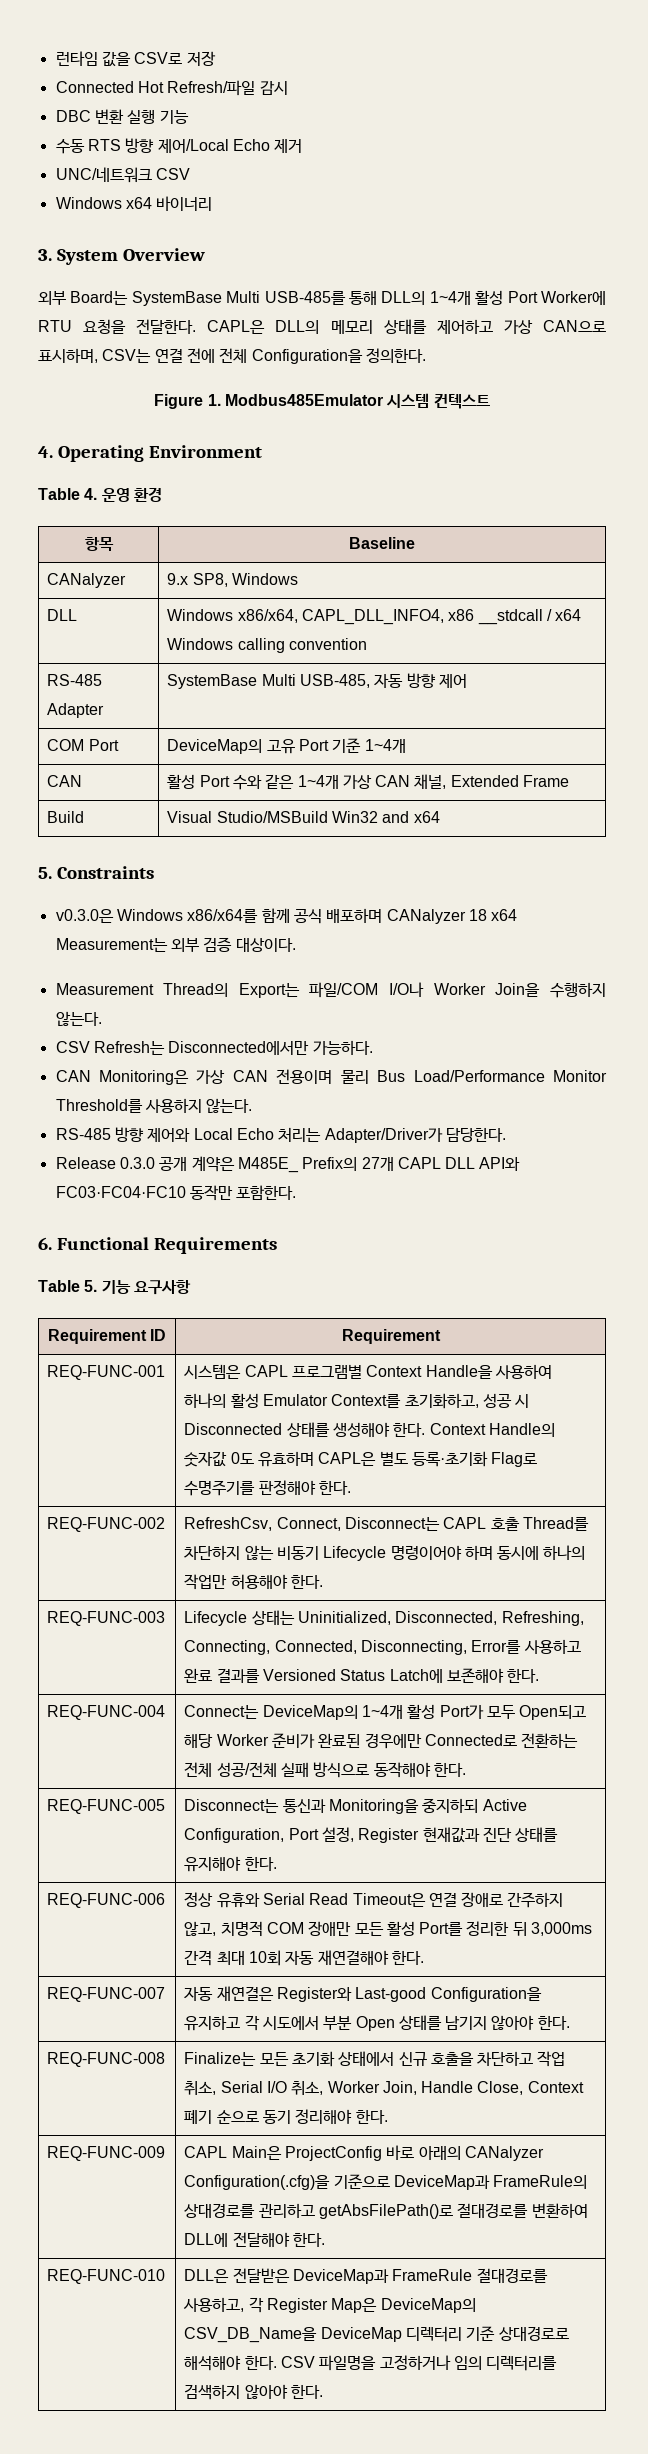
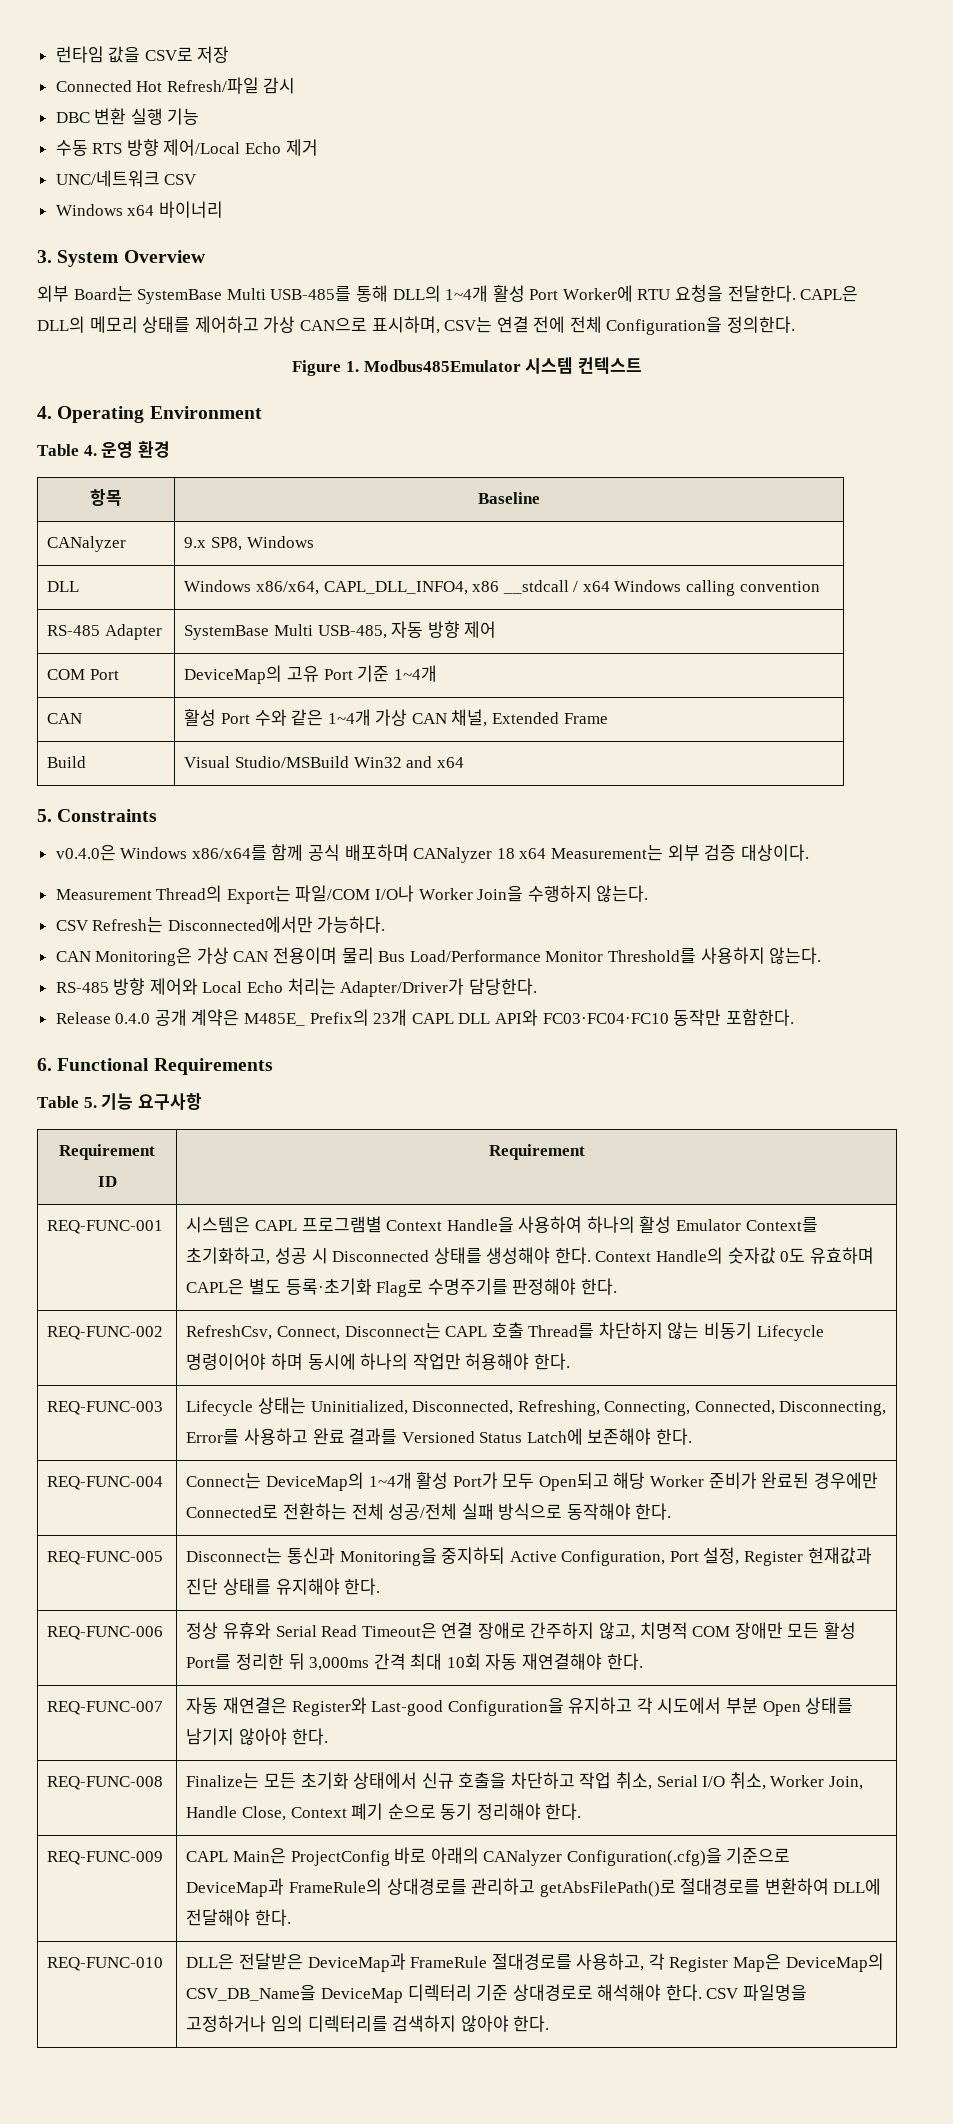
- v0.3.0은 Windows x86/x64를 함께 공식 배포하며 CANalyzer 18 x64 Measurement는 외부 검증 대상이다.
+ v0.4.0은 Windows x86/x64를 함께 공식 배포하며 CANalyzer 18 x64 Measurement는 외부 검증 대상이다.
- Release 0.3.0 공개 계약은 M485E_ Prefix의 27개 CAPL DLL API와 FC03·FC04·FC10 동작만 포함한다.
+ Release 0.4.0 공개 계약은 M485E_ Prefix의 23개 CAPL DLL API와 FC03·FC04·FC10 동작만 포함한다.

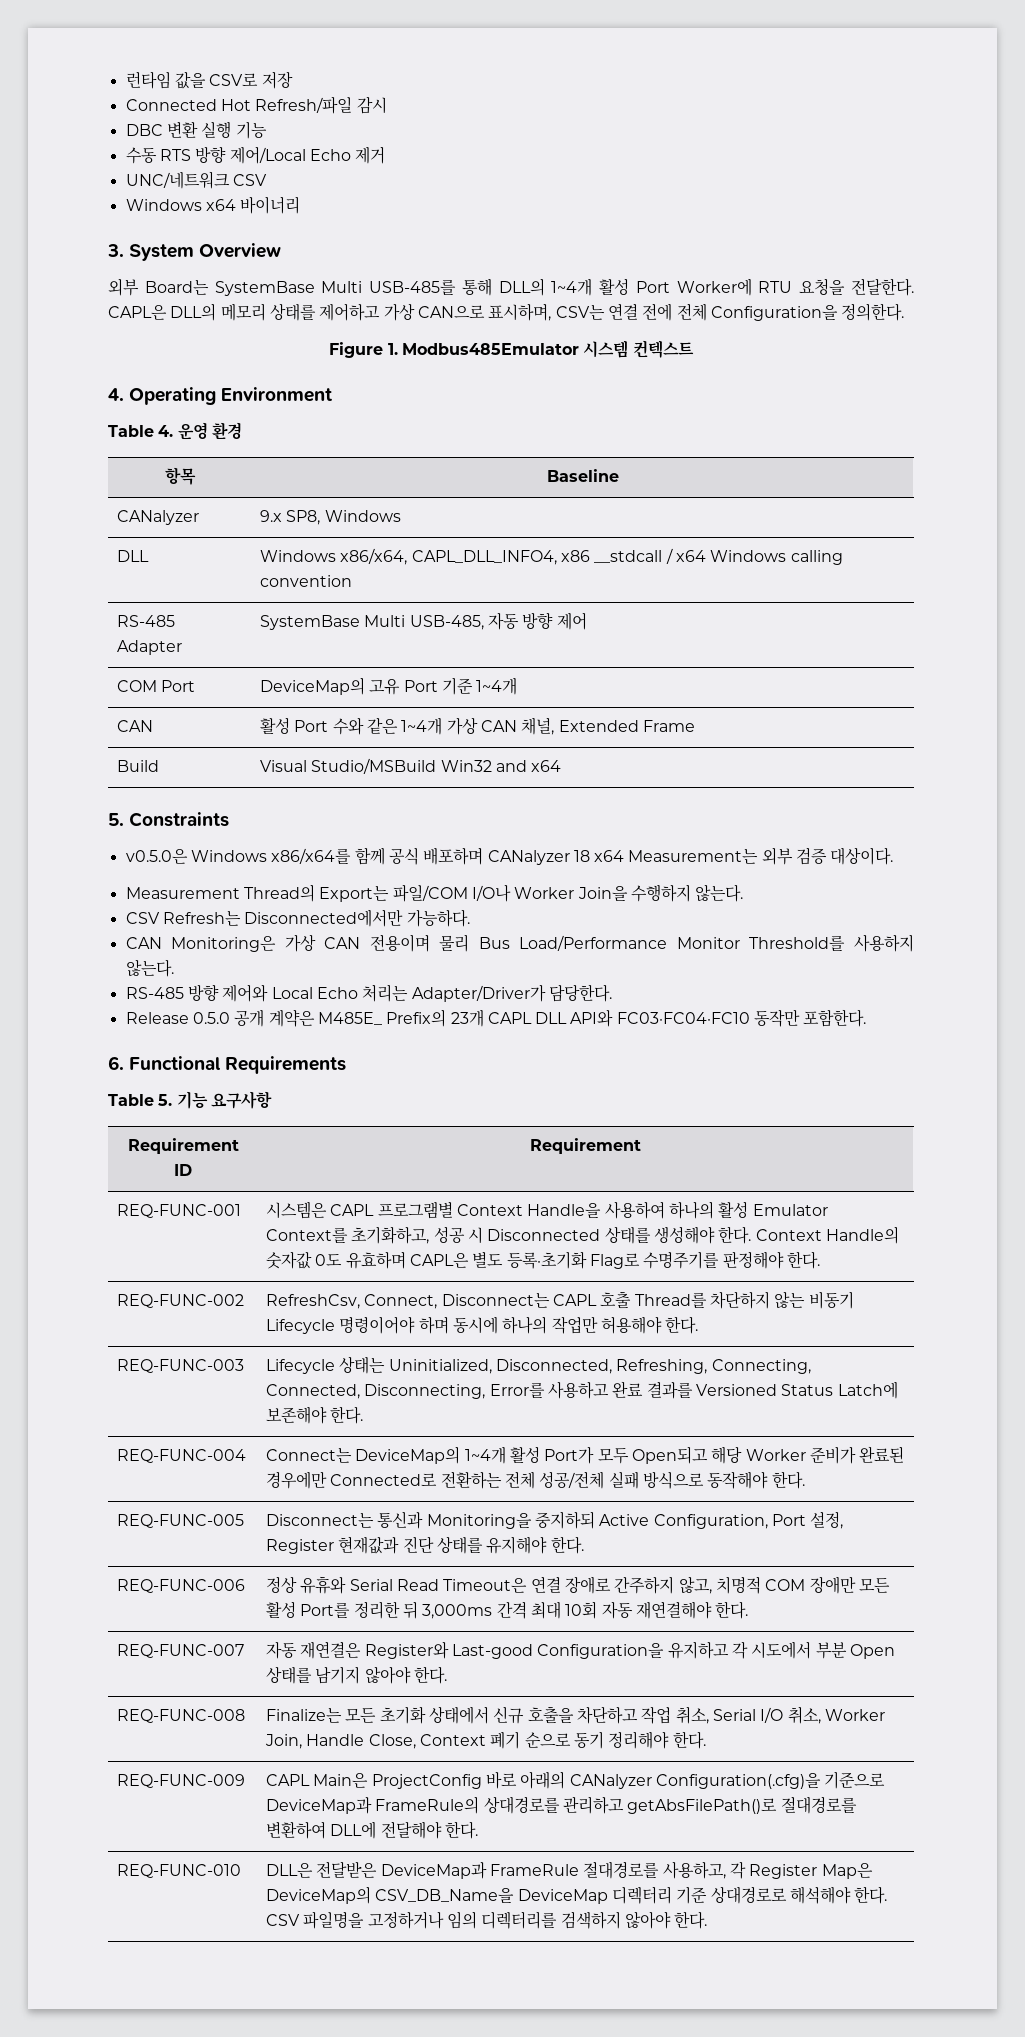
- v0.4.0은 Windows x86/x64를 함께 공식 배포하며 CANalyzer 18 x64 Measurement는 외부 검증 대상이다.
+ v0.5.0은 Windows x86/x64를 함께 공식 배포하며 CANalyzer 18 x64 Measurement는 외부 검증 대상이다.
- Release 0.4.0 공개 계약은 M485E_ Prefix의 23개 CAPL DLL API와 FC03·FC04·FC10 동작만 포함한다.
+ Release 0.5.0 공개 계약은 M485E_ Prefix의 23개 CAPL DLL API와 FC03·FC04·FC10 동작만 포함한다.

